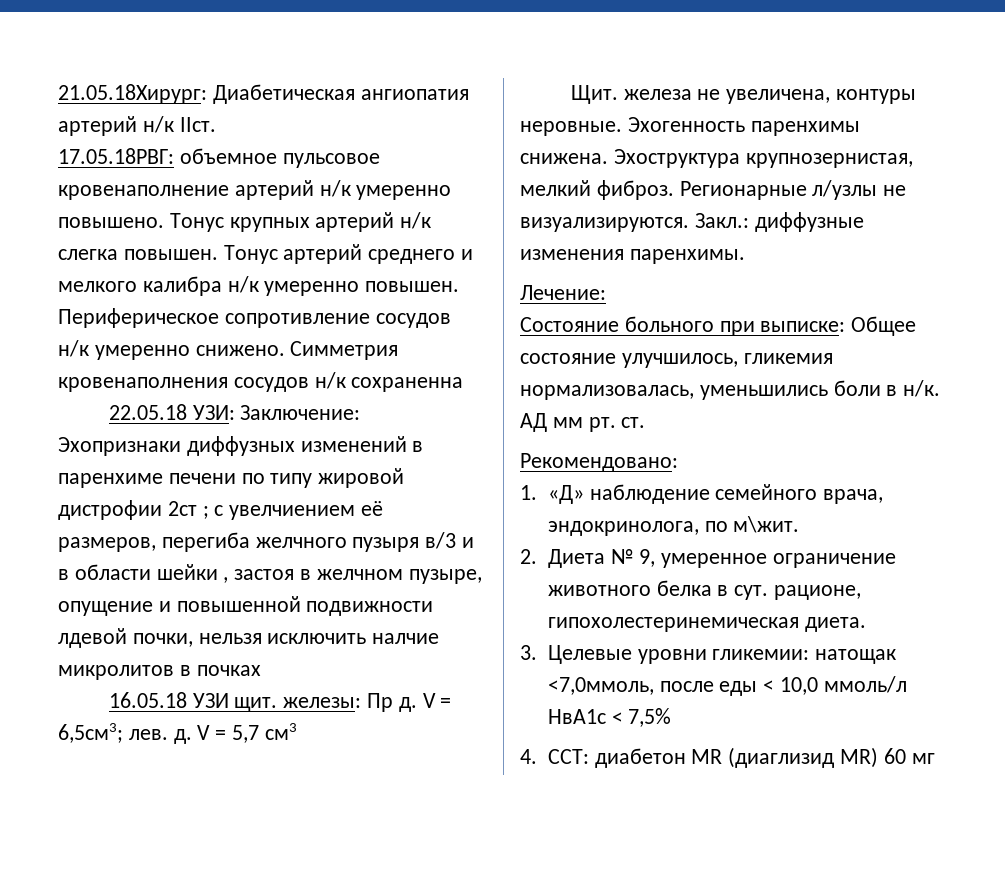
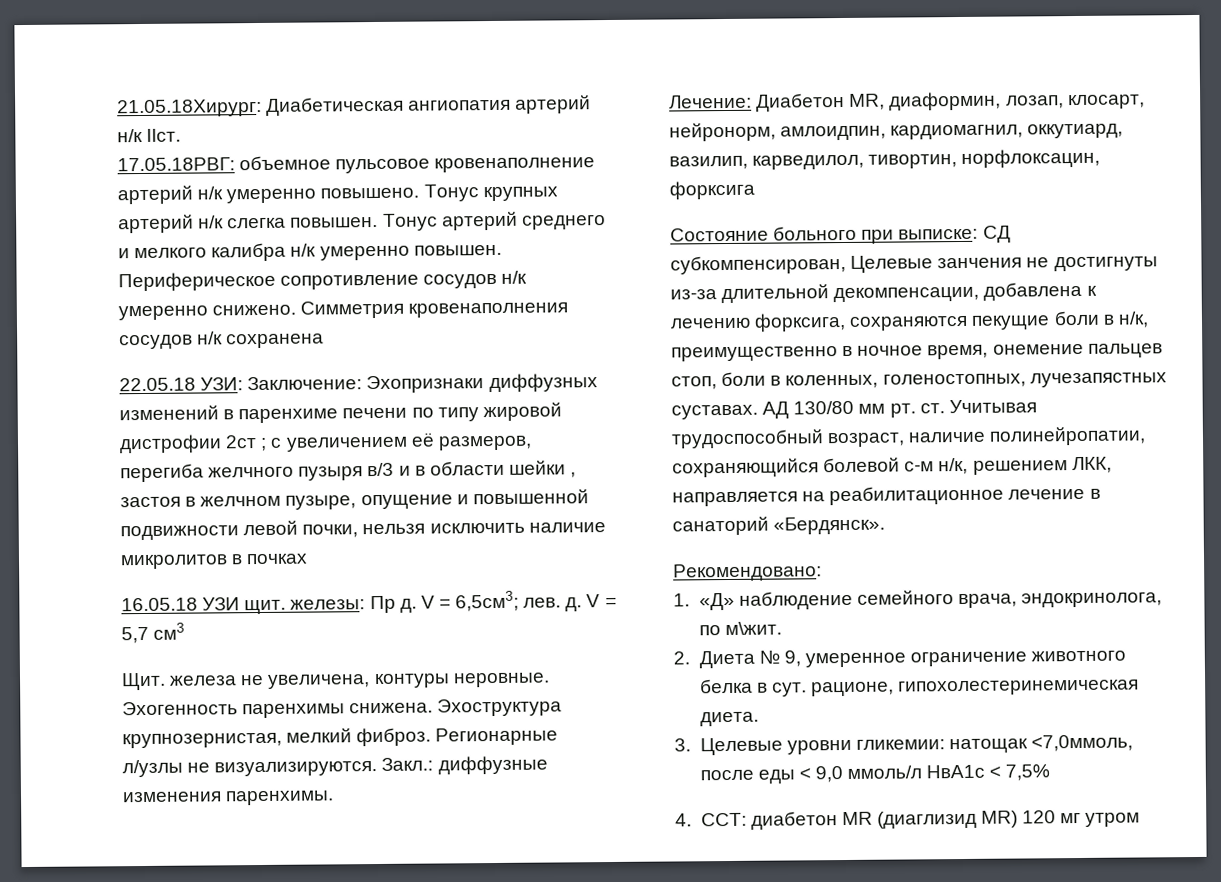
- Симметрия кровенаполнения сосудов н/к сохраненна
+ Симметрия кровенаполнения сосудов н/к сохранена
- 22.05.18 УЗИ: Заключение: Эхопризнаки диффузных изменений в паренхиме печени по типу жировой дистрофии 2ст ; с увелчиением её размеров, перегиба желчного пузыря в/3 и в области шейки , застоя в желчном пузыре, опущение и повышенной подвижности лдевой почки, нельзя исключить налчие микролитов в почках
+ 22.05.18 УЗИ: Заключение: Эхопризнаки диффузных изменений в паренхиме печени по типу жировой дистрофии 2ст ; с увеличением её размеров, перегиба желчного пузыря в/3 и в области шейки , застоя в желчном пузыре, опущение и повышенной подвижности левой почки, нельзя исключить наличие микролитов в почках
- Лечение:
- Состояние больного при выписке: Общее состояние улучшилось, гликемия нормализовалась, уменьшились боли в н/к. АД мм рт. ст.
+ Лечение: Диабетон MR, диаформин, лозап, клосарт, нейронорм, амлоидпин, кардиомагнил, оккутиард, вазилип, карведилол, тивортин, норфлоксацин, форксига
+ Состояние больного при выписке: СД субкомпенсирован, Целевые занчения не достигнуты из-за длительной декомпенсации, добавлена к лечению форксига, сохраняются пекущие боли в н/к, преимущественно в ночное время, онемение пальцев стоп, боли в коленных, голеностопных, лучезапястных суставах. АД 130/80 мм рт. ст. Учитывая трудоспособный возраст, наличие полинейропатии, сохраняющийся болевой с-м н/к, решением ЛКК, направляется на реабилитационное лечение в санаторий «Бердянск».
- 3. Целевые уровни гликемии: натощак <7,0ммоль, после еды < 10,0 ммоль/л НвА1с < 7,5%
+ 3. Целевые уровни гликемии: натощак <7,0ммоль, после еды < 9,0 ммоль/л НвА1с < 7,5%
- 4. ССТ: диабетон МR (диаглизид МR) 60 мг
+ 4. ССТ: диабетон МR (диаглизид МR) 120 мг утром

